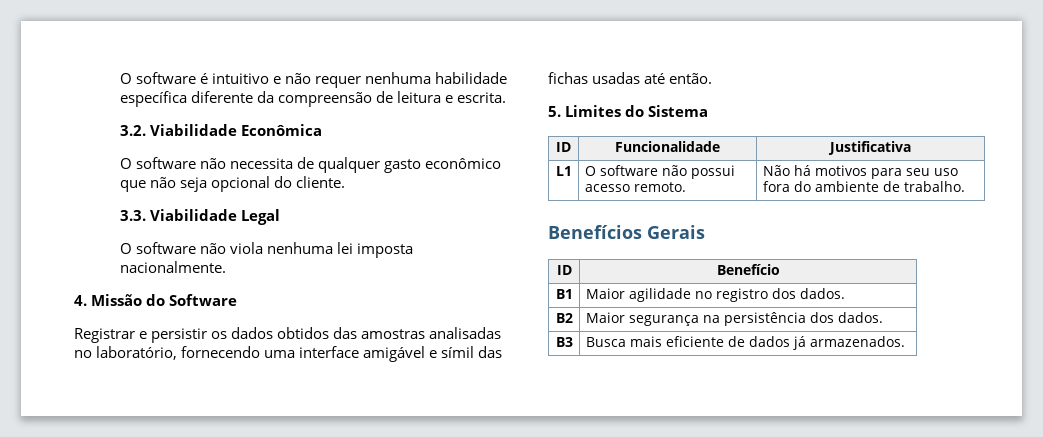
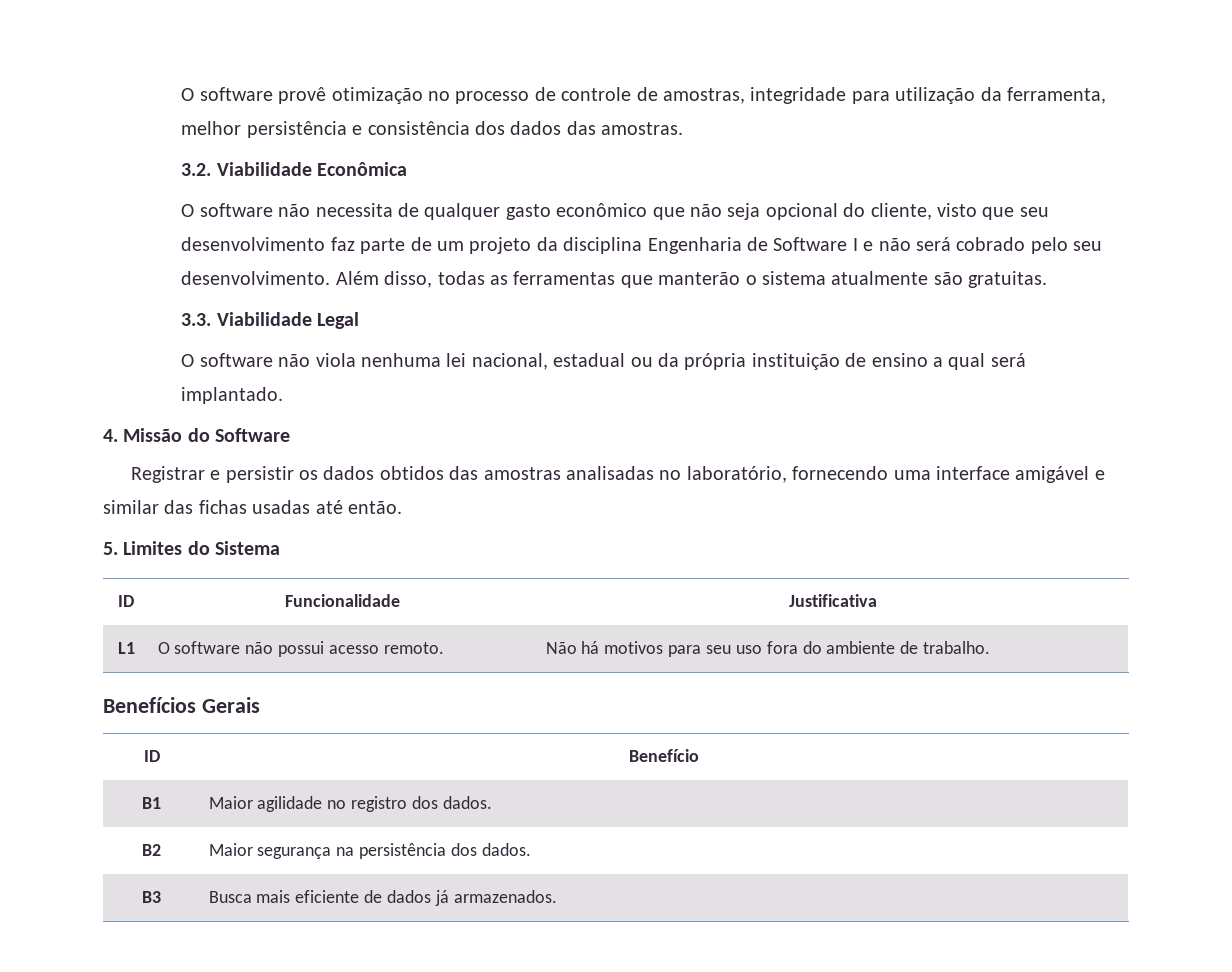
- O software é intuitivo e não requer nenhuma habilidade específica diferente da compreensão de leitura e escrita.
+ O software provê otimização no processo de controle de amostras, integridade para utilização da ferramenta, melhor persistência e consistência dos dados das amostras.
- O software não necessita de qualquer gasto econômico que não seja opcional do cliente.
+ O software não necessita de qualquer gasto econômico que não seja opcional do cliente, visto que seu desenvolvimento faz parte de um projeto da disciplina Engenharia de Software I e não será cobrado pelo seu desenvolvimento. Além disso, todas as ferramentas que manterão o sistema atualmente são gratuitas.
- O software não viola nenhuma lei imposta nacionalmente.
+ O software não viola nenhuma lei nacional, estadual ou da própria instituição de ensino a qual será implantado.
- Registrar e persistir os dados obtidos das amostras analisadas no laboratório, fornecendo uma interface amigável e símil das fichas usadas até então.
+ Registrar e persistir os dados obtidos das amostras analisadas no laboratório, fornecendo uma interface amigável e similar das fichas usadas até então.

